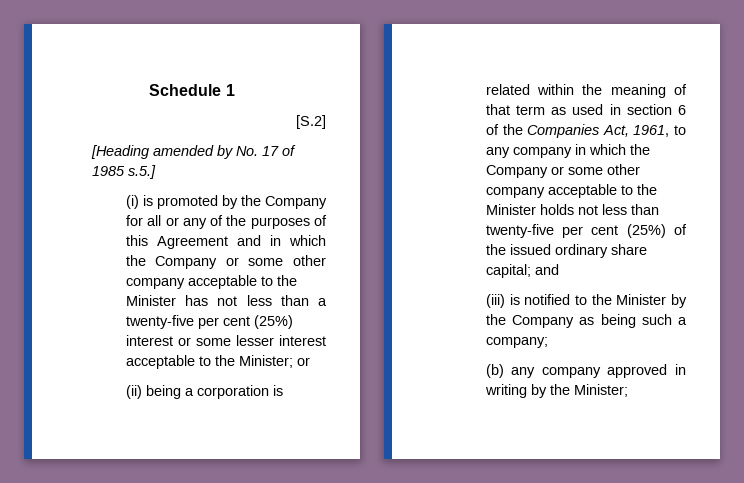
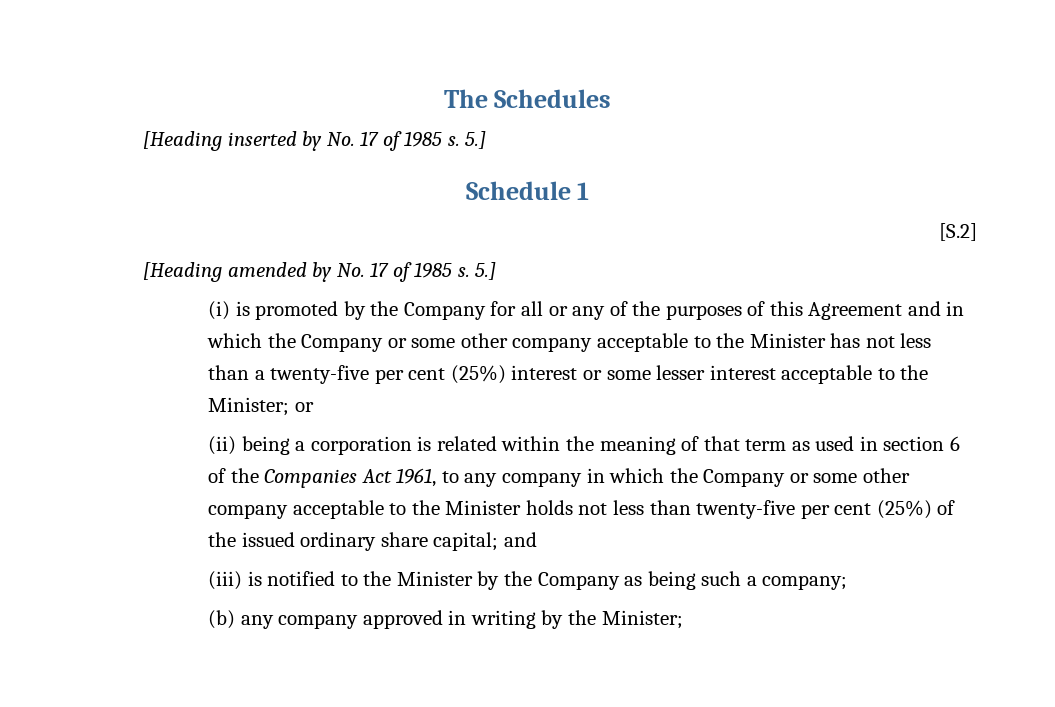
+ The Schedules
+ [Heading inserted by No. 17 of 1985 s. 5.]
- [Heading amended by No. 17 of 1985 s.5.]
+ [Heading amended by No. 17 of 1985 s. 5.]
- (ii) being a corporation is related within the meaning of that term as used in section 6 of the Companies Act, 1961, to any company in which the Company or some other company acceptable to the Minister holds not less than twenty-five per cent (25%) of the issued ordinary share capital; and
+ (ii) being a corporation is related within the meaning of that term as used in section 6 of the Companies Act 1961, to any company in which the Company or some other company acceptable to the Minister holds not less than twenty-five per cent (25%) of the issued ordinary share capital; and

